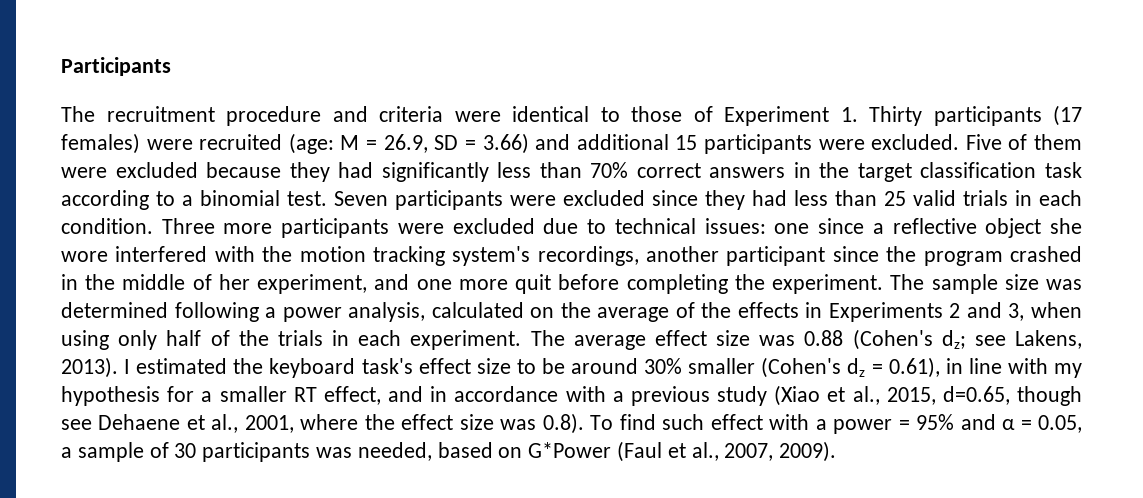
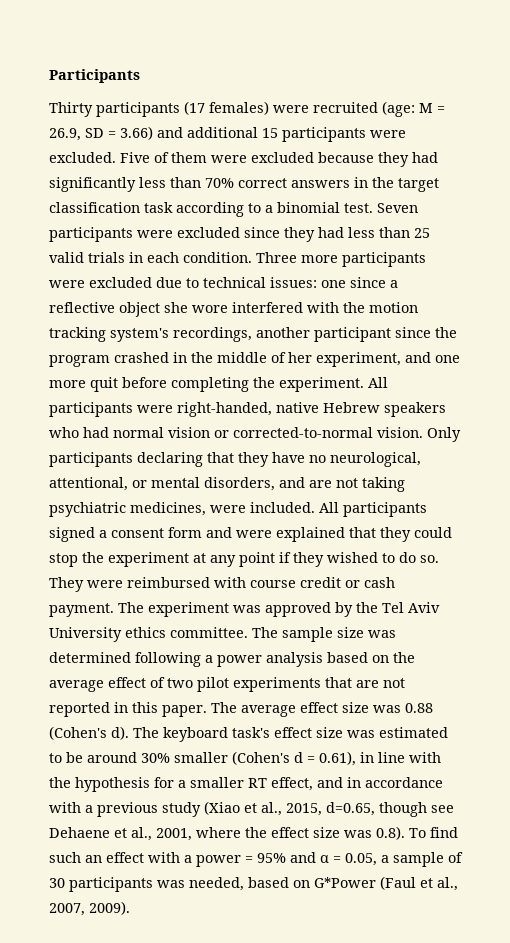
- The recruitment procedure and criteria were identical to those of Experiment 1. Thirty participants (17 females) were recruited (age: M = 26.9, SD = 3.66) and additional 15 participants were excluded.
+ Thirty participants (17 females) were recruited (age: M = 26.9, SD = 3.66) and additional 15 participants were excluded.
+ All participants were right-handed, native Hebrew speakers who had normal vision or corrected-to-normal vision. Only participants declaring that they have no neurological, attentional, or mental disorders, and are not taking psychiatric medicines, were included. All participants signed a consent form and were explained that they could stop the experiment at any point if they wished to do so. They were reimbursed with course credit or cash payment. The experiment was approved by the Tel Aviv University ethics committee.
- The sample size was determined following a power analysis, calculated on the average of the effects in Experiments 2 and 3, when using only half of the trials in each experiment.
+ The sample size was determined following a power analysis based on the average effect of two pilot experiments that are not reported in this paper.
- The average effect size was 0.88 (Cohen's dz; see Lakens, 2013). I estimated the keyboard task's effect size to be around 30% smaller (Cohen's dz = 0.61), in line with my hypothesis for a smaller RT effect, and in accordance with a previous study (Xiao et al., 2015, d=0.65, though see Dehaene et al., 2001, where the effect size was 0.8). To find such effect with a power = 95% and α = 0.05, a sample of 30 participants was needed, based on G*Power (Faul et al., 2007, 2009).
+ The average effect size was 0.88 (Cohen's d). The keyboard task's effect size was estimated to be around 30% smaller (Cohen's d = 0.61), in line with the hypothesis for a smaller RT effect, and in accordance with a previous study (Xiao et al., 2015, d=0.65, though see Dehaene et al., 2001, where the effect size was 0.8). To find such an effect with a power = 95% and α = 0.05, a sample of 30 participants was needed, based on G*Power (Faul et al., 2007, 2009).

